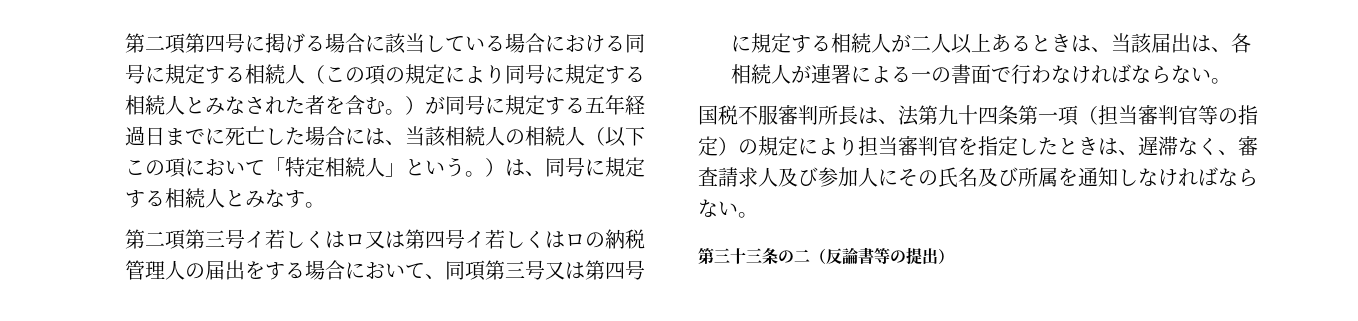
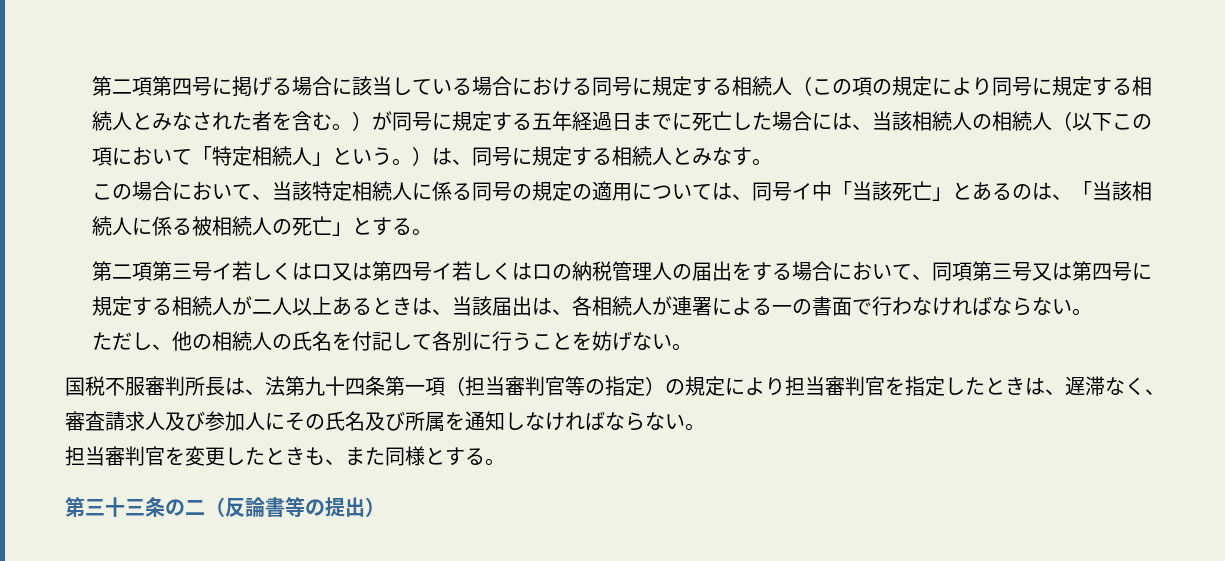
+ この場合において、当該特定相続人に係る同号の規定の適用については、同号イ中「当該死亡」とあるのは、「当該相続人に係る被相続人の死亡」とする。
+ ただし、他の相続人の氏名を付記して各別に行うことを妨げない。
+ 担当審判官を変更したときも、また同様とする。

